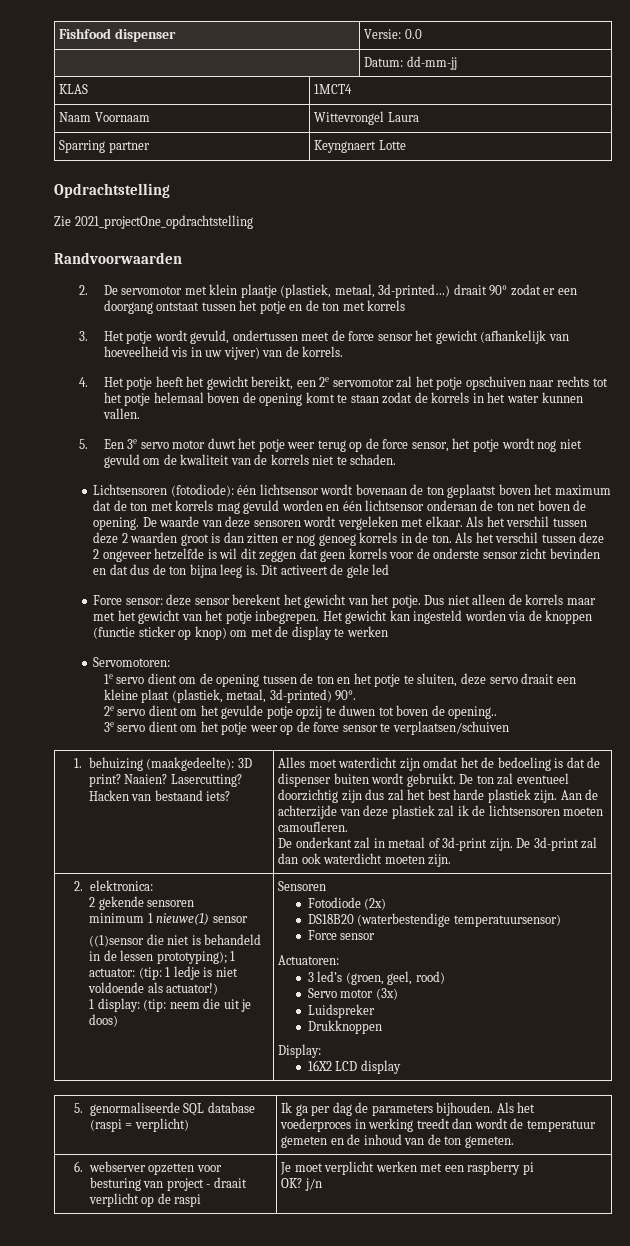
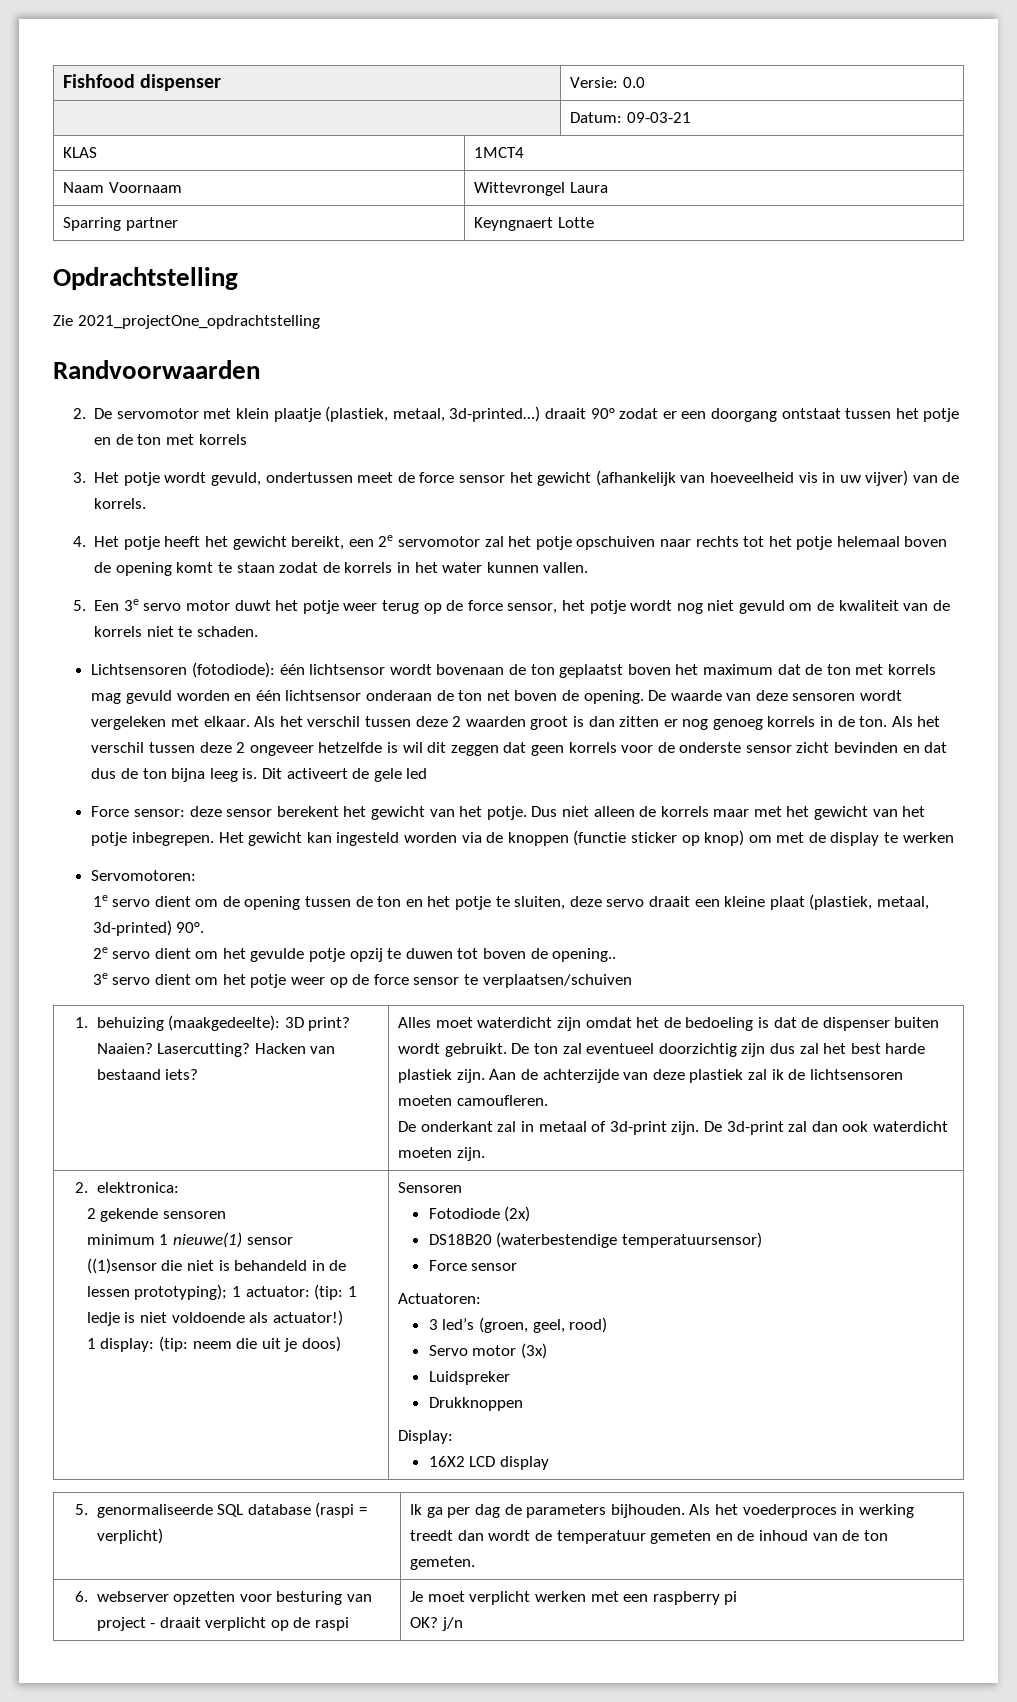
- | Datum: dd-mm-jj
+ | Datum: 09-03-21

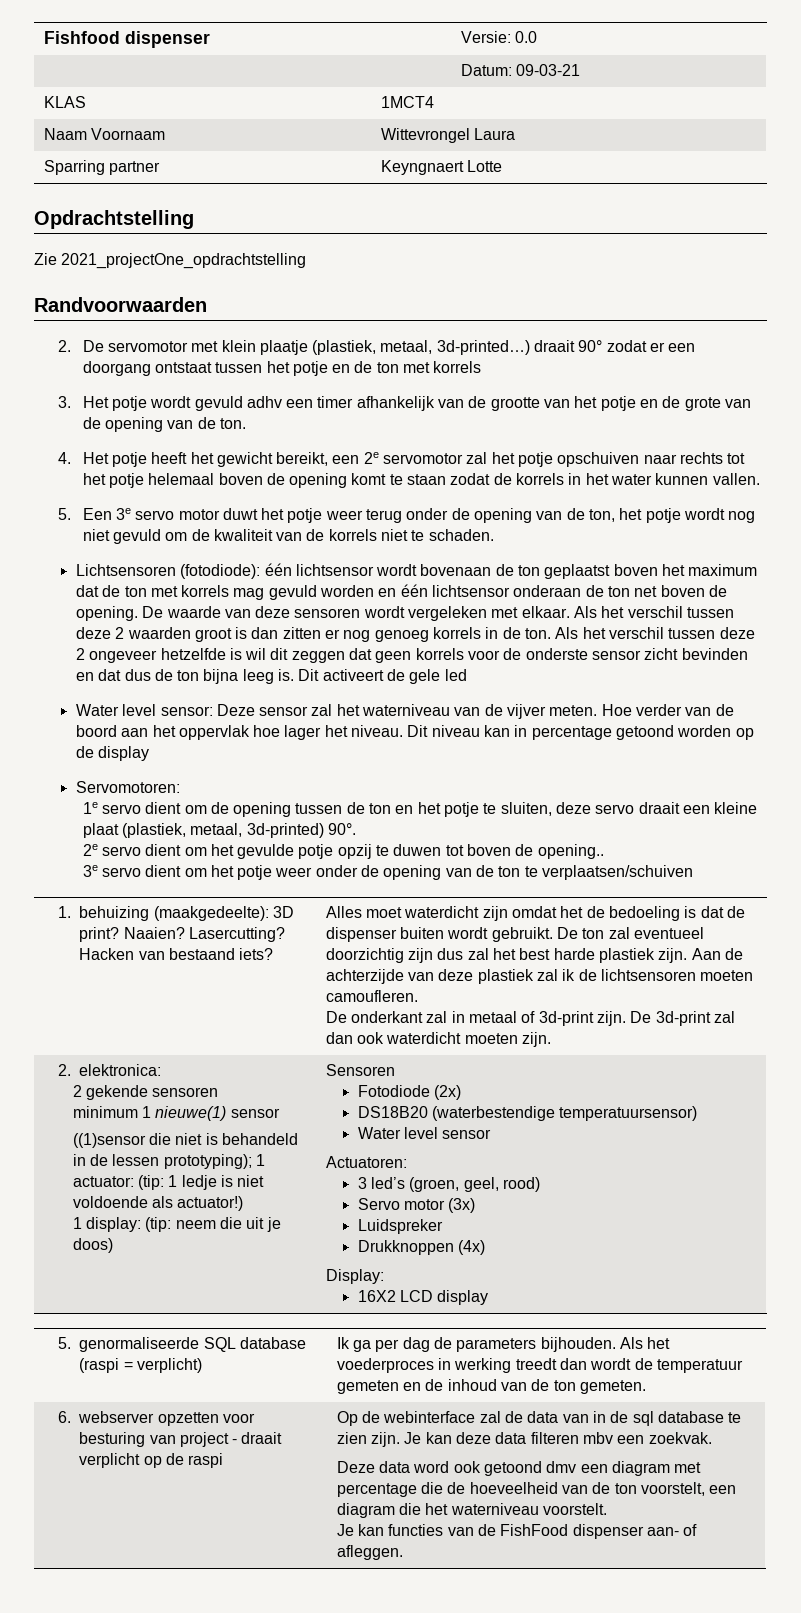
- 3. Het potje wordt gevuld, ondertussen meet de force sensor het gewicht (afhankelijk van hoeveelheid vis in uw vijver) van de korrels.
+ 3. Het potje wordt gevuld adhv een timer afhankelijk van de grootte van het potje en de grote van de opening van de ton.
- 5. Een 3e servo motor duwt het potje weer terug op de force sensor, het potje wordt nog niet gevuld om de kwaliteit van de korrels niet te schaden.
+ 5. Een 3e servo motor duwt het potje weer terug onder de opening van de ton, het potje wordt nog niet gevuld om de kwaliteit van de korrels niet te schaden.
- Force sensor: deze sensor berekent het gewicht van het potje. Dus niet alleen de korrels maar met het gewicht van het potje inbegrepen. Het gewicht kan ingesteld worden via de knoppen (functie sticker op knop) om met de display te werken
+ Water level sensor: Deze sensor zal het waterniveau van de vijver meten. Hoe verder van de boord aan het oppervlak hoe lager het niveau. Dit niveau kan in percentage getoond worden op de display
- 3e servo dient om het potje weer op de force sensor te verplaatsen/schuiven
+ 3e servo dient om het potje weer onder de opening van de ton te verplaatsen/schuiven
- Force sensor
+ Water level sensor
- Drukknoppen
+ Drukknoppen (4x)
- Je moet verplicht werken met een raspberry pi
- OK? j/n
+ Op de webinterface zal de data van in de sql database te zien zijn. Je kan deze data filteren mbv een zoekvak.
+ Deze data word ook getoond dmv een diagram met percentage die de hoeveelheid van de ton voorstelt, een diagram die het waterniveau voorstelt.
+ Je kan functies van de FishFood dispenser aan- of afleggen.

